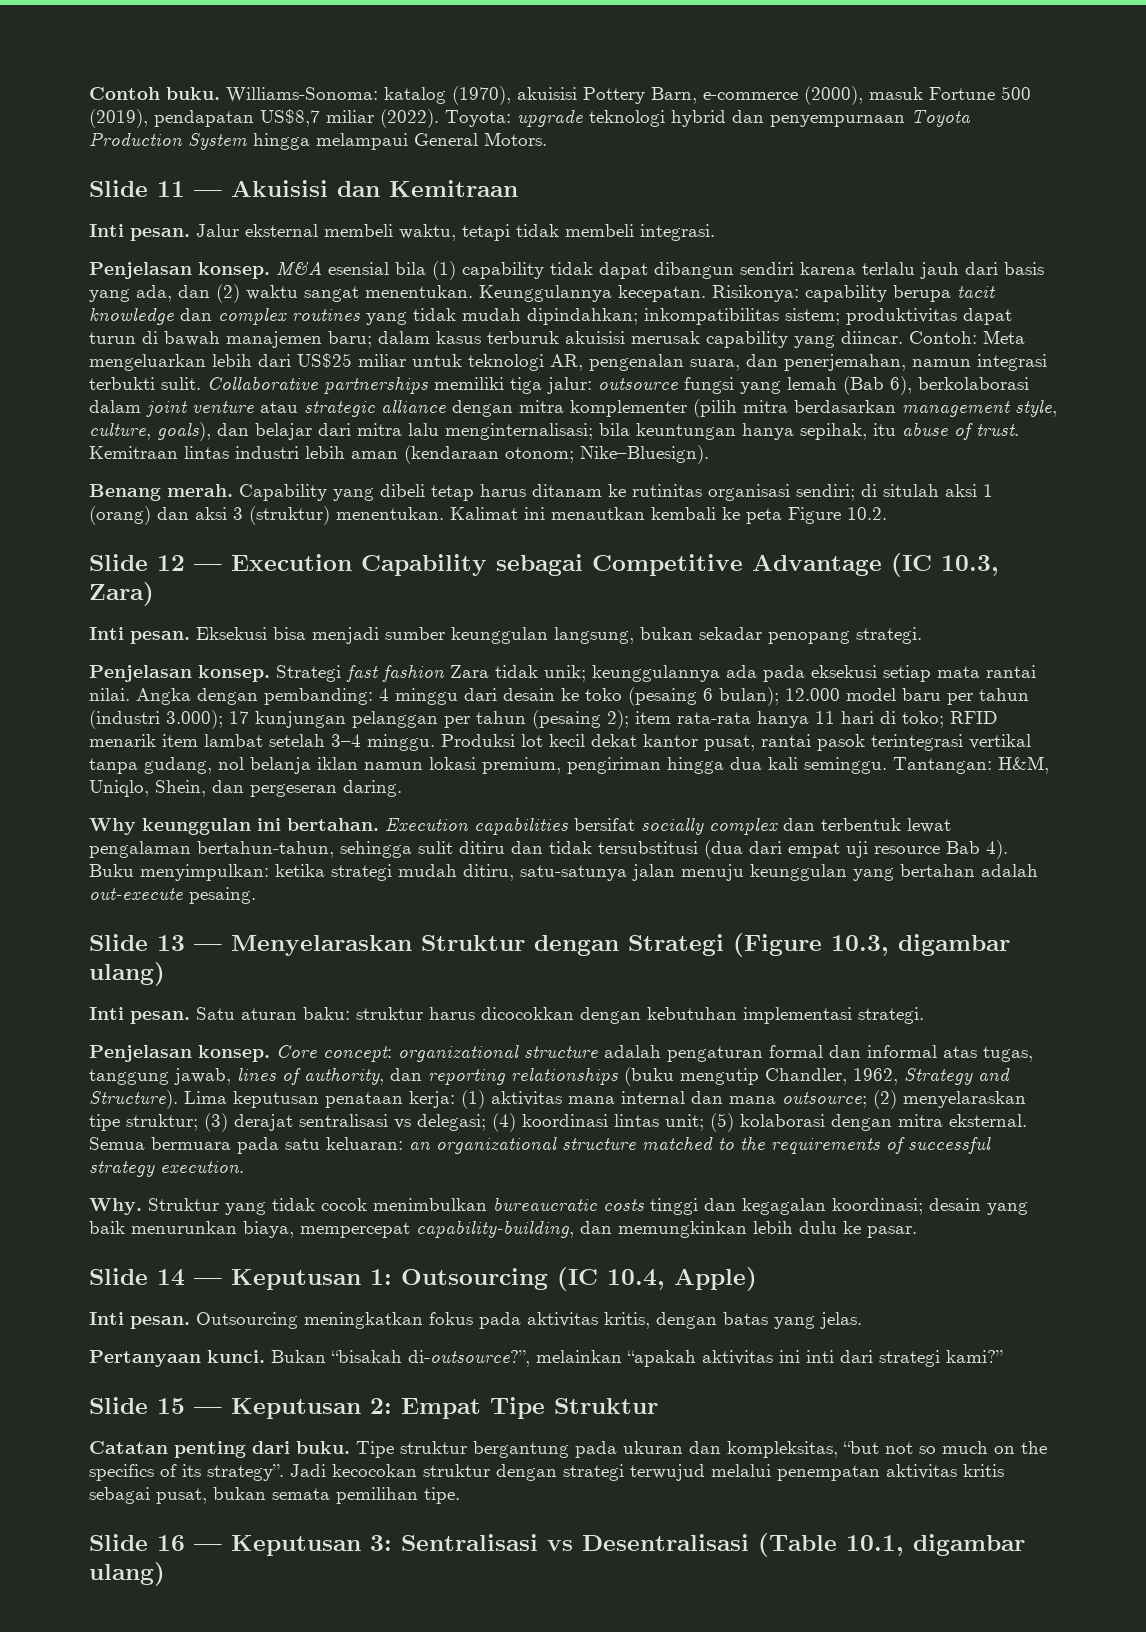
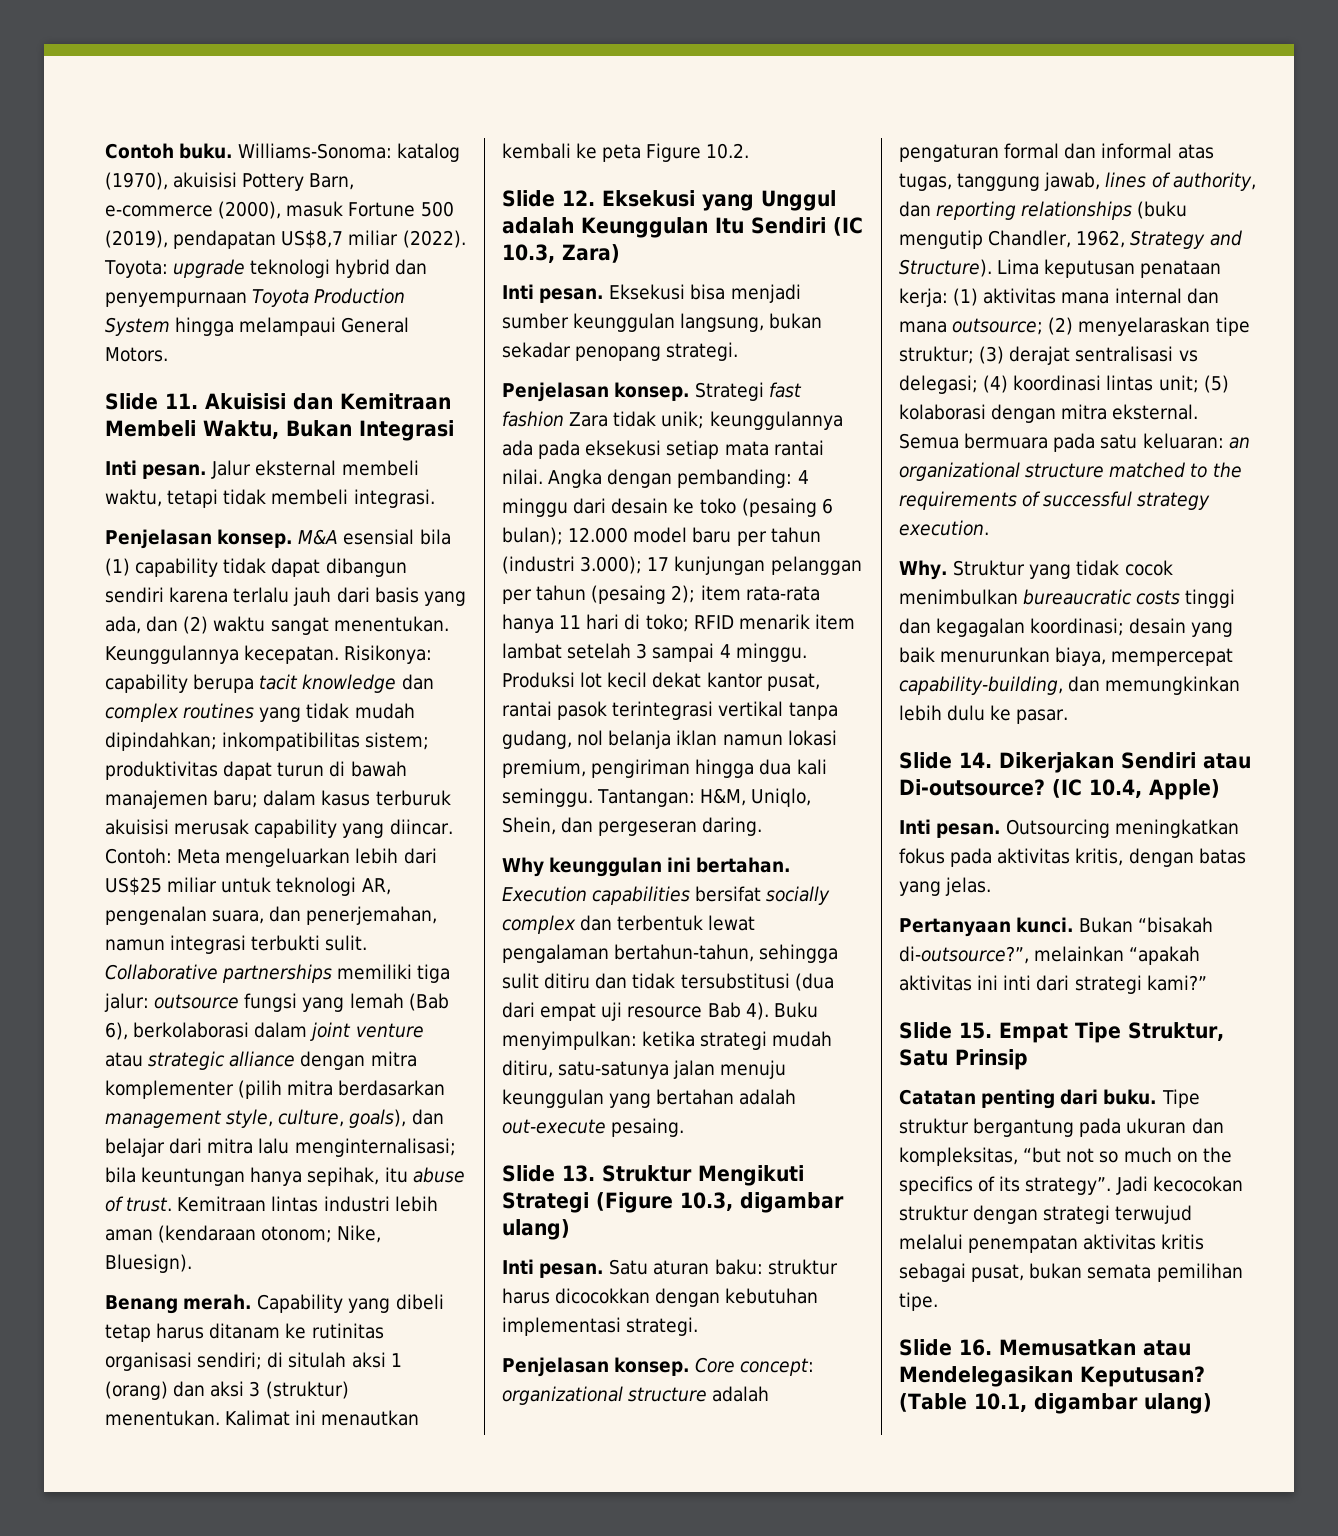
- Slide 11 — Akuisisi dan Kemitraan
+ Slide 11. Akuisisi dan Kemitraan Membeli Waktu, Bukan Integrasi
- Kemitraan lintas industri lebih aman (kendaraan otonom; Nike–Bluesign).
+ Kemitraan lintas industri lebih aman (kendaraan otonom; Nike, Bluesign).
- Slide 12 — Execution Capability sebagai Competitive Advantage (IC 10.3, Zara)
+ Slide 12. Eksekusi yang Unggul adalah Keunggulan Itu Sendiri (IC 10.3, Zara)
- Angka dengan pembanding: 4 minggu dari desain ke toko (pesaing 6 bulan); 12.000 model baru per tahun (industri 3.000); 17 kunjungan pelanggan per tahun (pesaing 2); item rata-rata hanya 11 hari di toko; RFID menarik item lambat setelah 3–4 minggu.
+ Angka dengan pembanding: 4 minggu dari desain ke toko (pesaing 6 bulan); 12.000 model baru per tahun (industri 3.000); 17 kunjungan pelanggan per tahun (pesaing 2); item rata-rata hanya 11 hari di toko; RFID menarik item lambat setelah 3 sampai 4 minggu.
- Slide 13 — Menyelaraskan Struktur dengan Strategi (Figure 10.3, digambar ulang)
+ Slide 13. Struktur Mengikuti Strategi (Figure 10.3, digambar ulang)
- Slide 14 — Keputusan 1: Outsourcing (IC 10.4, Apple)
+ Slide 14. Dikerjakan Sendiri atau Di-outsource? (IC 10.4, Apple)
- Slide 15 — Keputusan 2: Empat Tipe Struktur
+ Slide 15. Empat Tipe Struktur, Satu Prinsip
- Slide 16 — Keputusan 3: Sentralisasi vs Desentralisasi (Table 10.1, digambar ulang)
+ Slide 16. Memusatkan atau Mendelegasikan Keputusan? (Table 10.1, digambar ulang)

